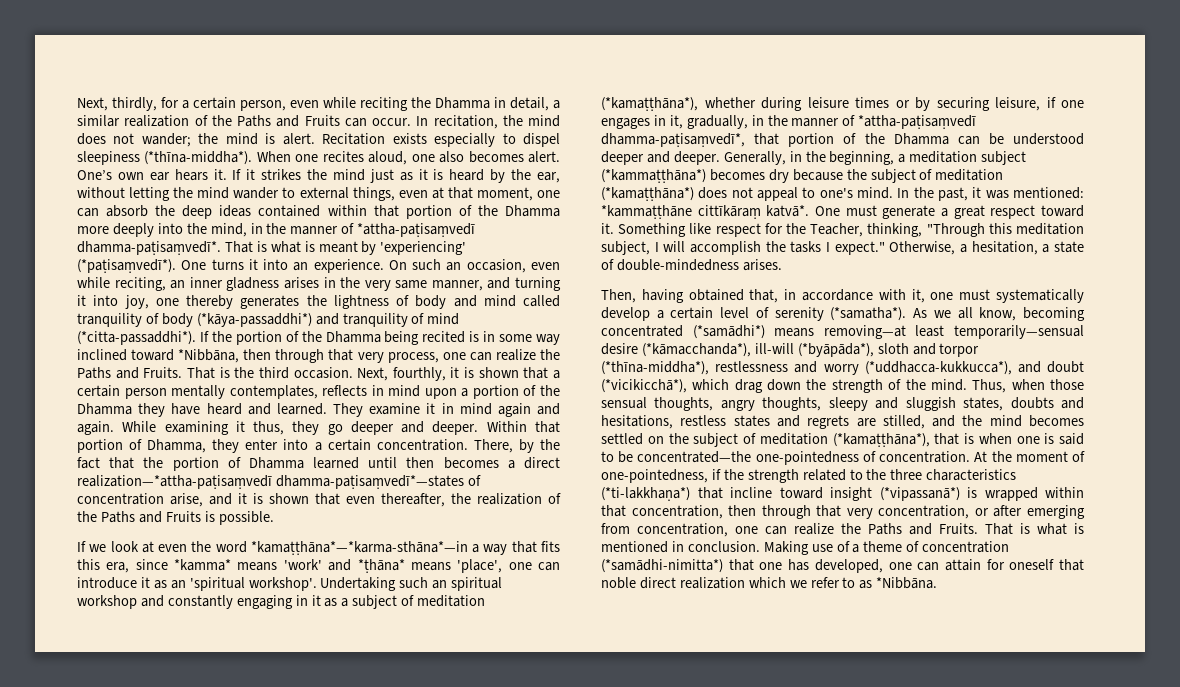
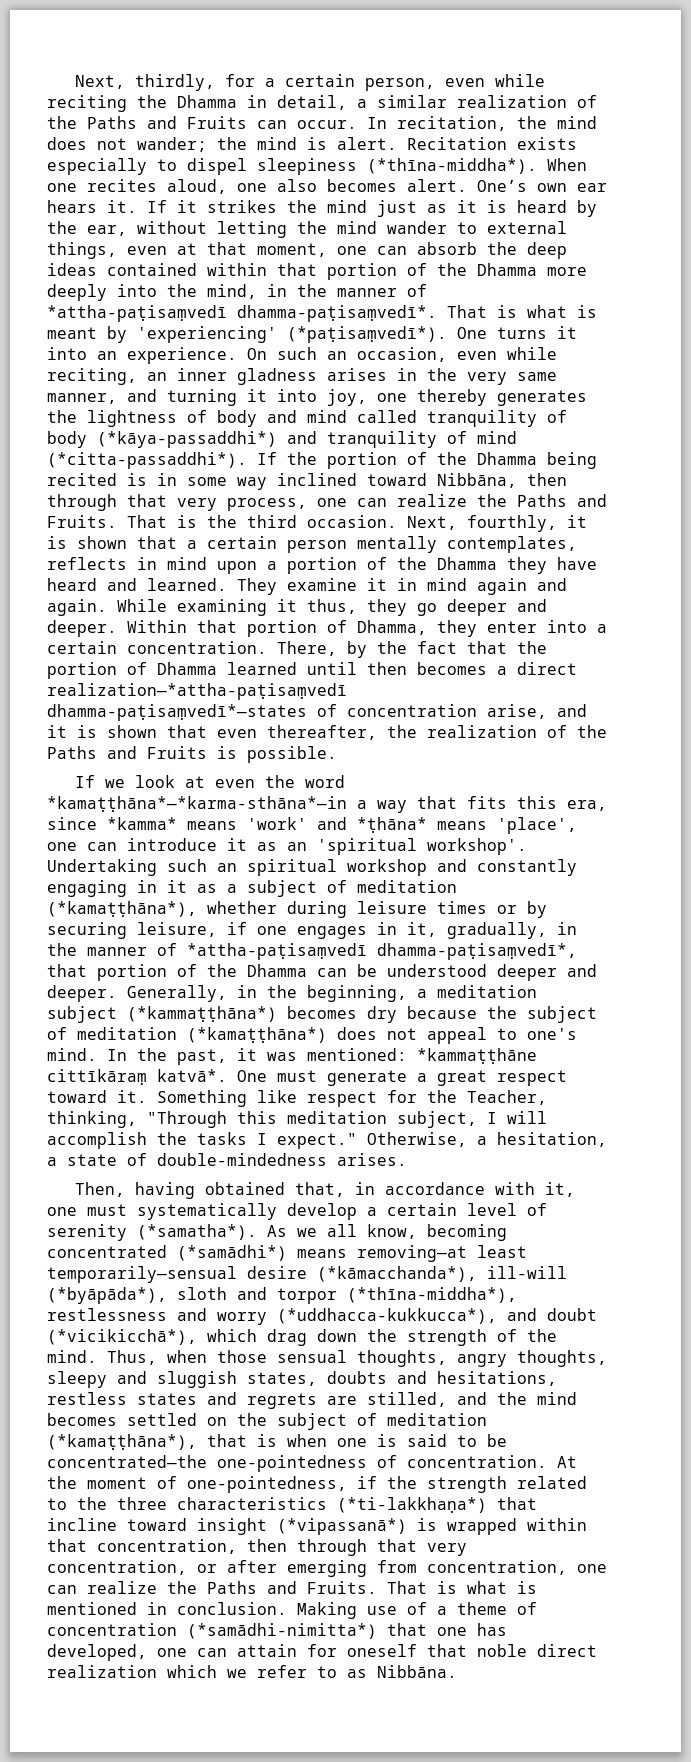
- If the portion of the Dhamma being recited is in some way inclined toward *Nibbāna, then through that very process, one can realize the Paths and Fruits.
+ If the portion of the Dhamma being recited is in some way inclined toward Nibbāna, then through that very process, one can realize the Paths and Fruits.
- Making use of a theme of concentration (*samādhi-nimitta*) that one has developed, one can attain for oneself that noble direct realization which we refer to as *Nibbāna.
+ Making use of a theme of concentration (*samādhi-nimitta*) that one has developed, one can attain for oneself that noble direct realization which we refer to as Nibbāna.

